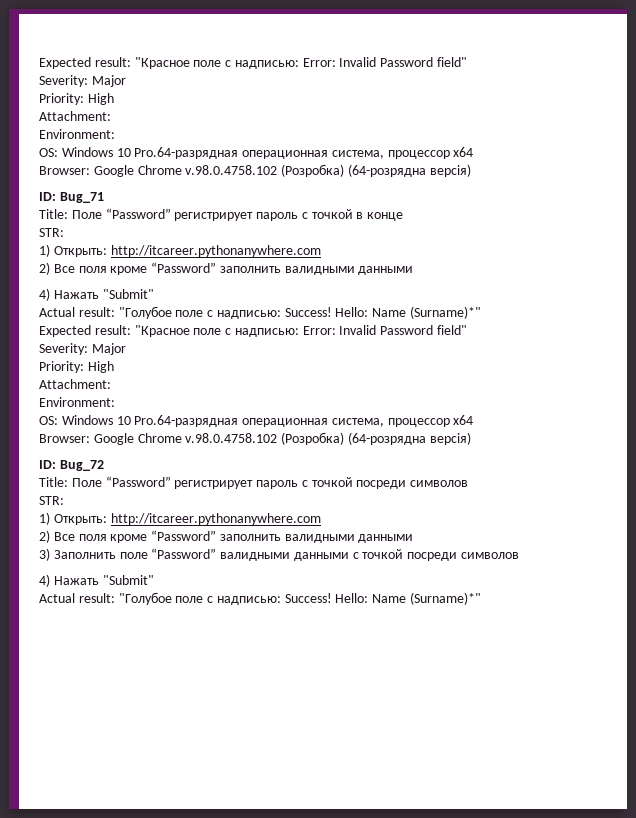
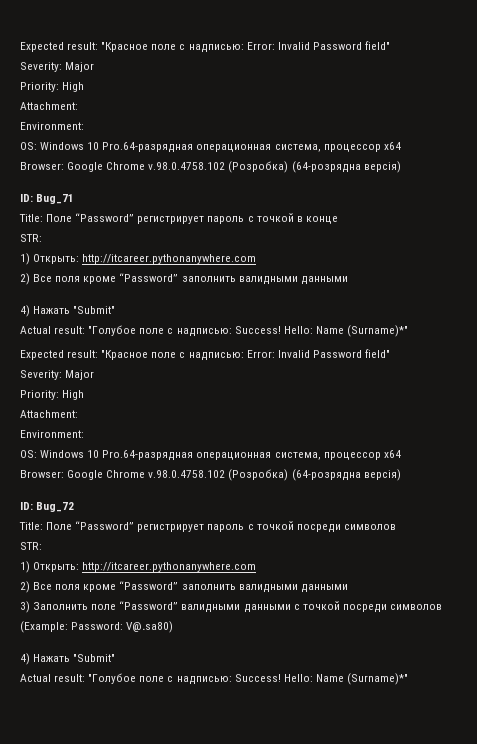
- 3) Заполнить поле “Password” валидными данными с точкой посреди символов
+ 3) Заполнить поле “Password” валидными данными с точкой посреди символов (Example: Password: V@.sa80)

